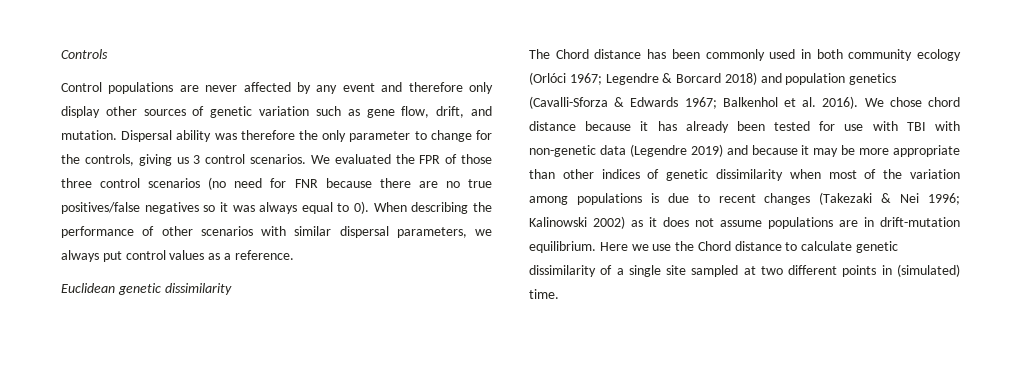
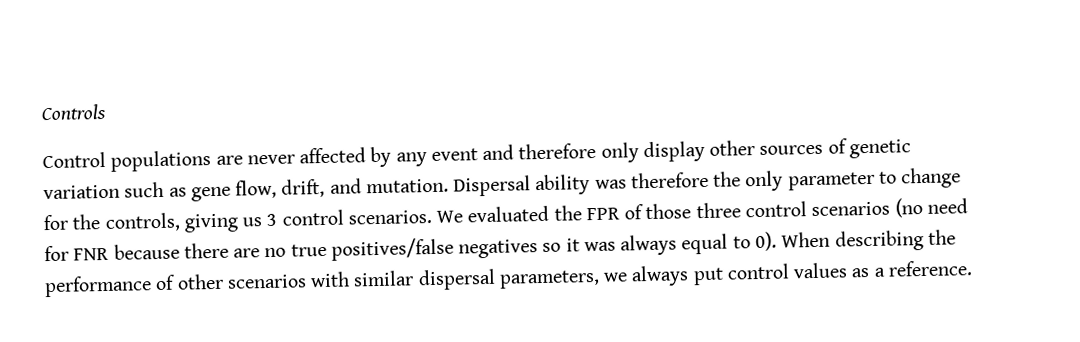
- Euclidean genetic dissimilarity
- The Chord distance has been commonly used in both community ecology (Orlóci 1967; Legendre & Borcard 2018) and population genetics (Cavalli-Sforza & Edwards 1967; Balkenhol et al. 2016). We chose chord distance because it has already been tested for use with TBI with non-genetic data (Legendre 2019) and because it may be more appropriate than other indices of genetic dissimilarity when most of the variation among populations is due to recent changes (Takezaki & Nei 1996; Kalinowski 2002) as it does not assume populations are in drift-mutation equilibrium. Here we use the Chord distance to calculate genetic dissimilarity of a single site sampled at two different points in (simulated) time.

